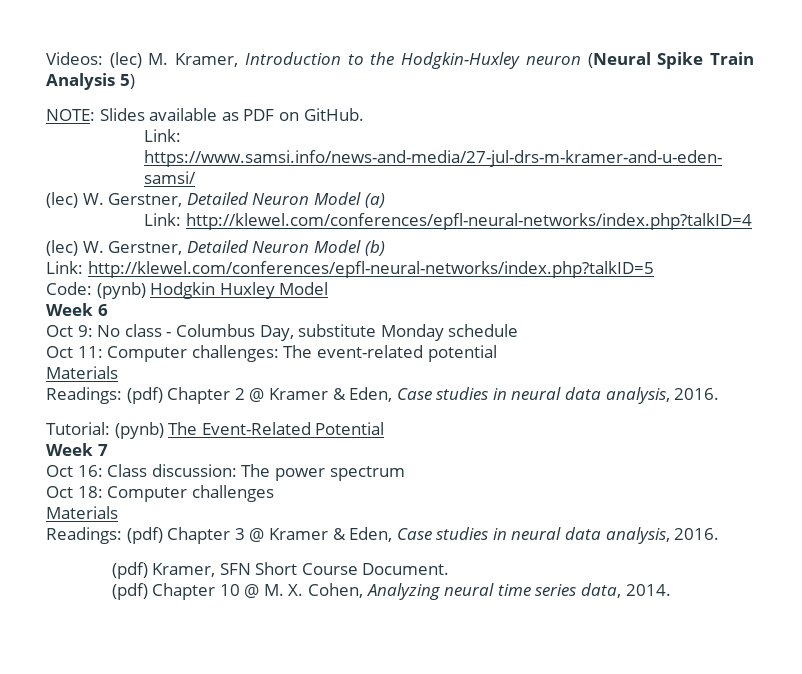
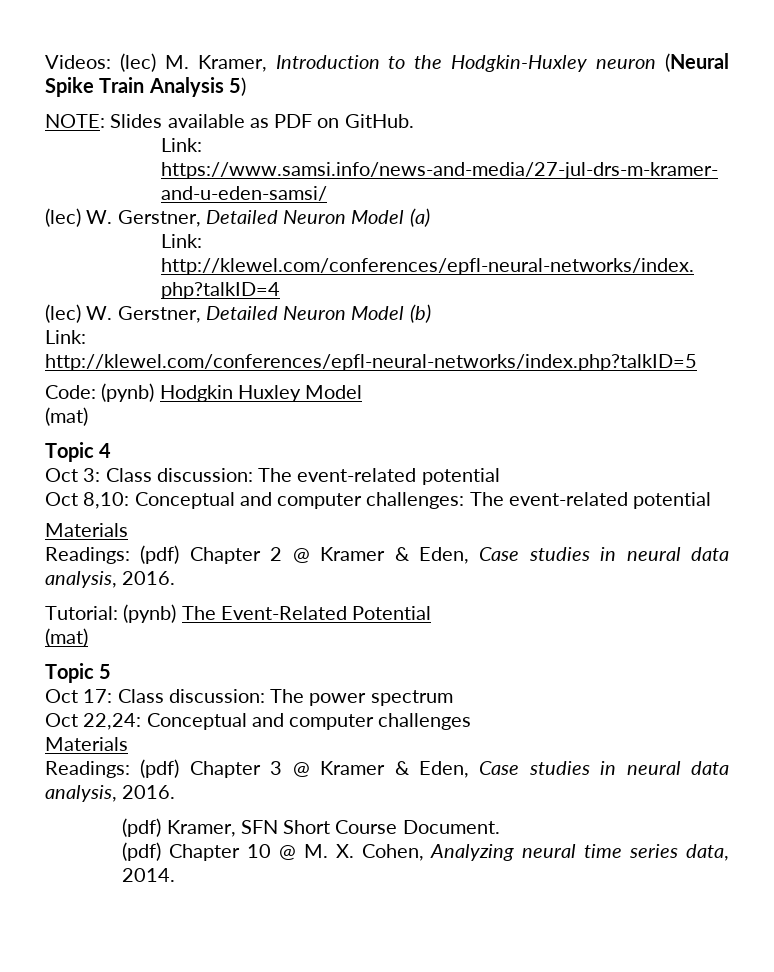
  Code: (pynb) Hodgkin Huxley Model
- Week 6
- Oct 9: No class - Columbus Day, substitute Monday schedule
- Oct 11: Computer challenges: The event-related potential
+ (mat)
+ Topic 4
+ Oct 3: Class discussion: The event-related potential
+ Oct 8,10: Conceptual and computer challenges: The event-related potential
  Tutorial: (pynb) The Event-Related Potential
- Week 7
- Oct 16: Class discussion: The power spectrum
+ (mat)
+ Topic 5
+ Oct 17: Class discussion: The power spectrum
- Oct 18: Computer challenges
+ Oct 22,24: Conceptual and computer challenges

